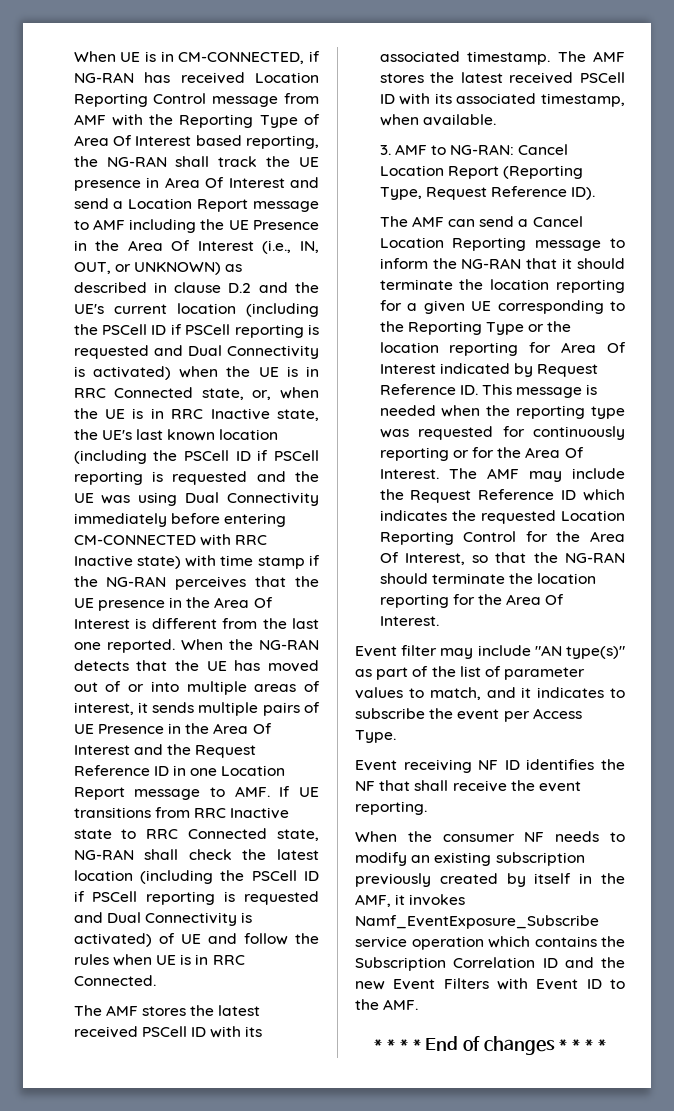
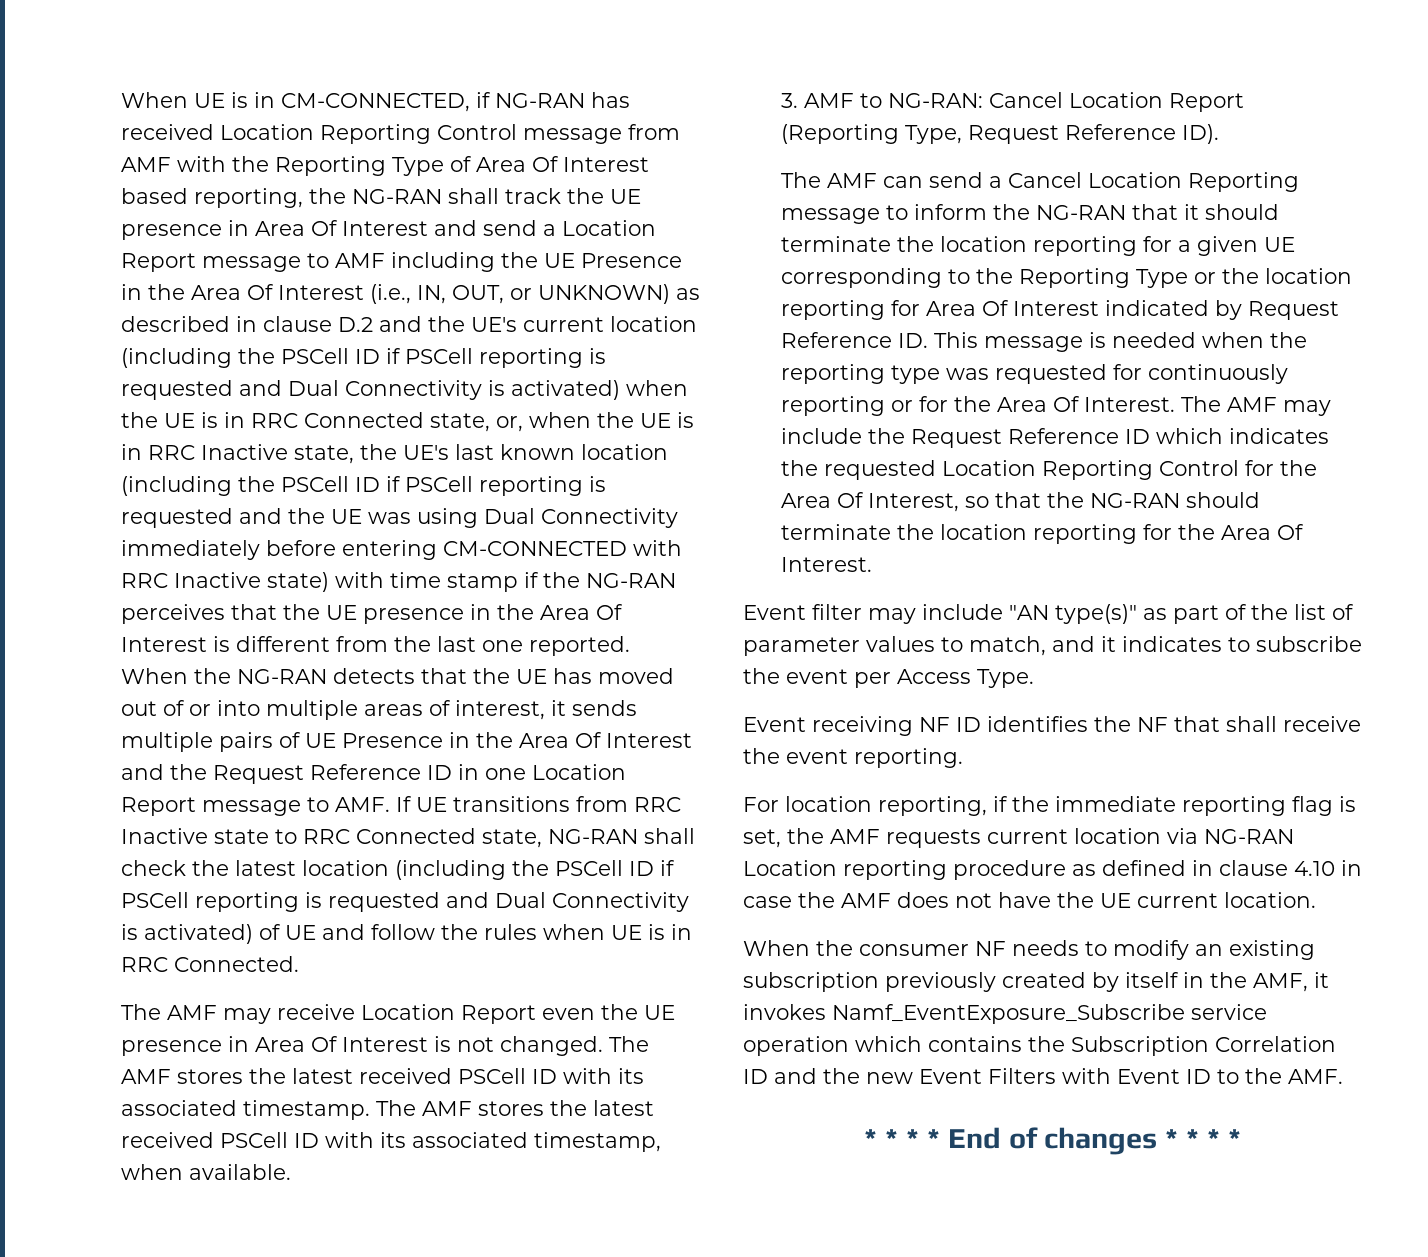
- The AMF stores the latest received PSCell ID with its associated timestamp.
+ The AMF may receive Location Report even the UE presence in Area Of Interest is not changed. The AMF stores the latest received PSCell ID with its associated timestamp.
+ For location reporting, if the immediate reporting flag is set, the AMF requests current location via NG-RAN Location reporting procedure as defined in clause 4.10 in case the AMF does not have the UE current location.

